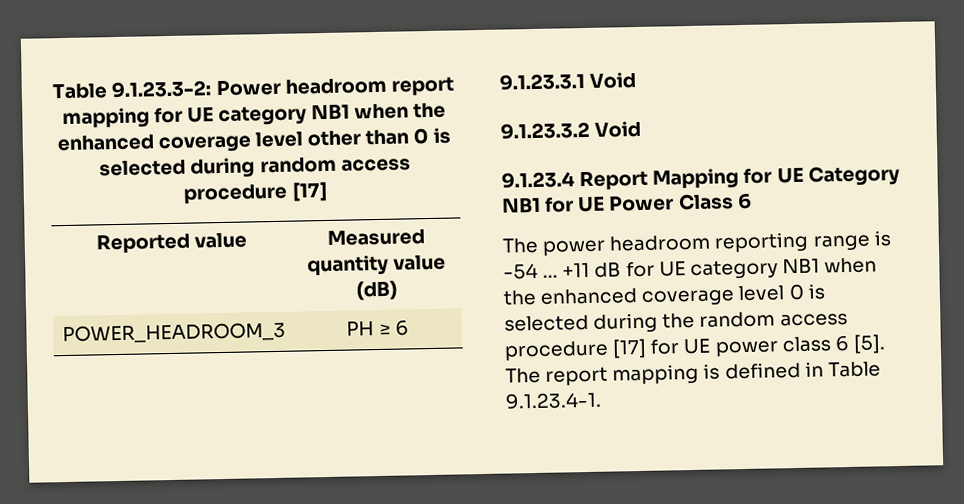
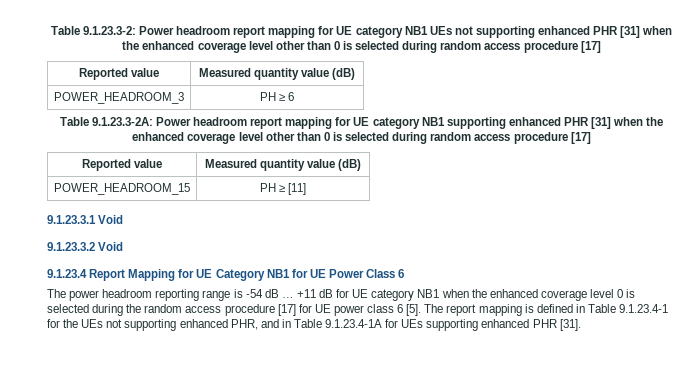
- Table 9.1.23.3-2: Power headroom report mapping for UE category NB1 when the enhanced coverage level other than 0 is selected during random access procedure [17]
+ Table 9.1.23.3-2: Power headroom report mapping for UE category NB1 UEs not supporting enhanced PHR [31] when the enhanced coverage level other than 0 is selected during random access procedure [17]
+ Table 9.1.23.3-2A: Power headroom report mapping for UE category NB1 supporting enhanced PHR [31] when the enhanced coverage level other than 0 is selected during random access procedure [17]
+ Reported value | Measured quantity value (dB)
+ POWER_HEADROOM_15 | PH ≥ [11]
- The power headroom reporting range is -54 …
+ The power headroom reporting range is -54 dB …
- The report mapping is defined in Table 9.1.23.4-1.
+ The report mapping is defined in Table 9.1.23.4-1 for the UEs not supporting enhanced PHR, and in Table 9.1.23.4-1A for UEs supporting enhanced PHR [31].

